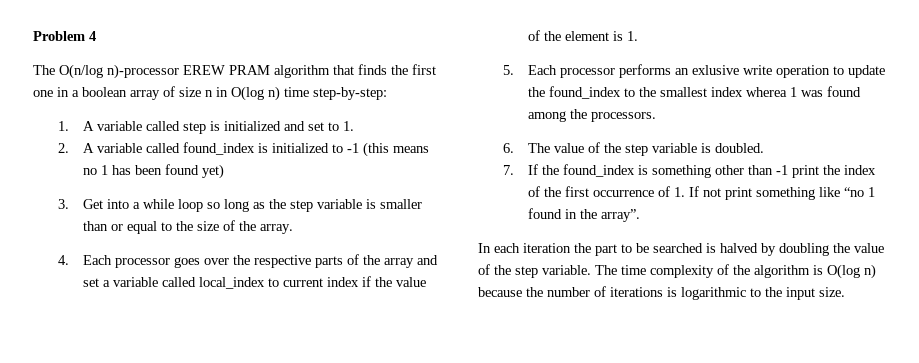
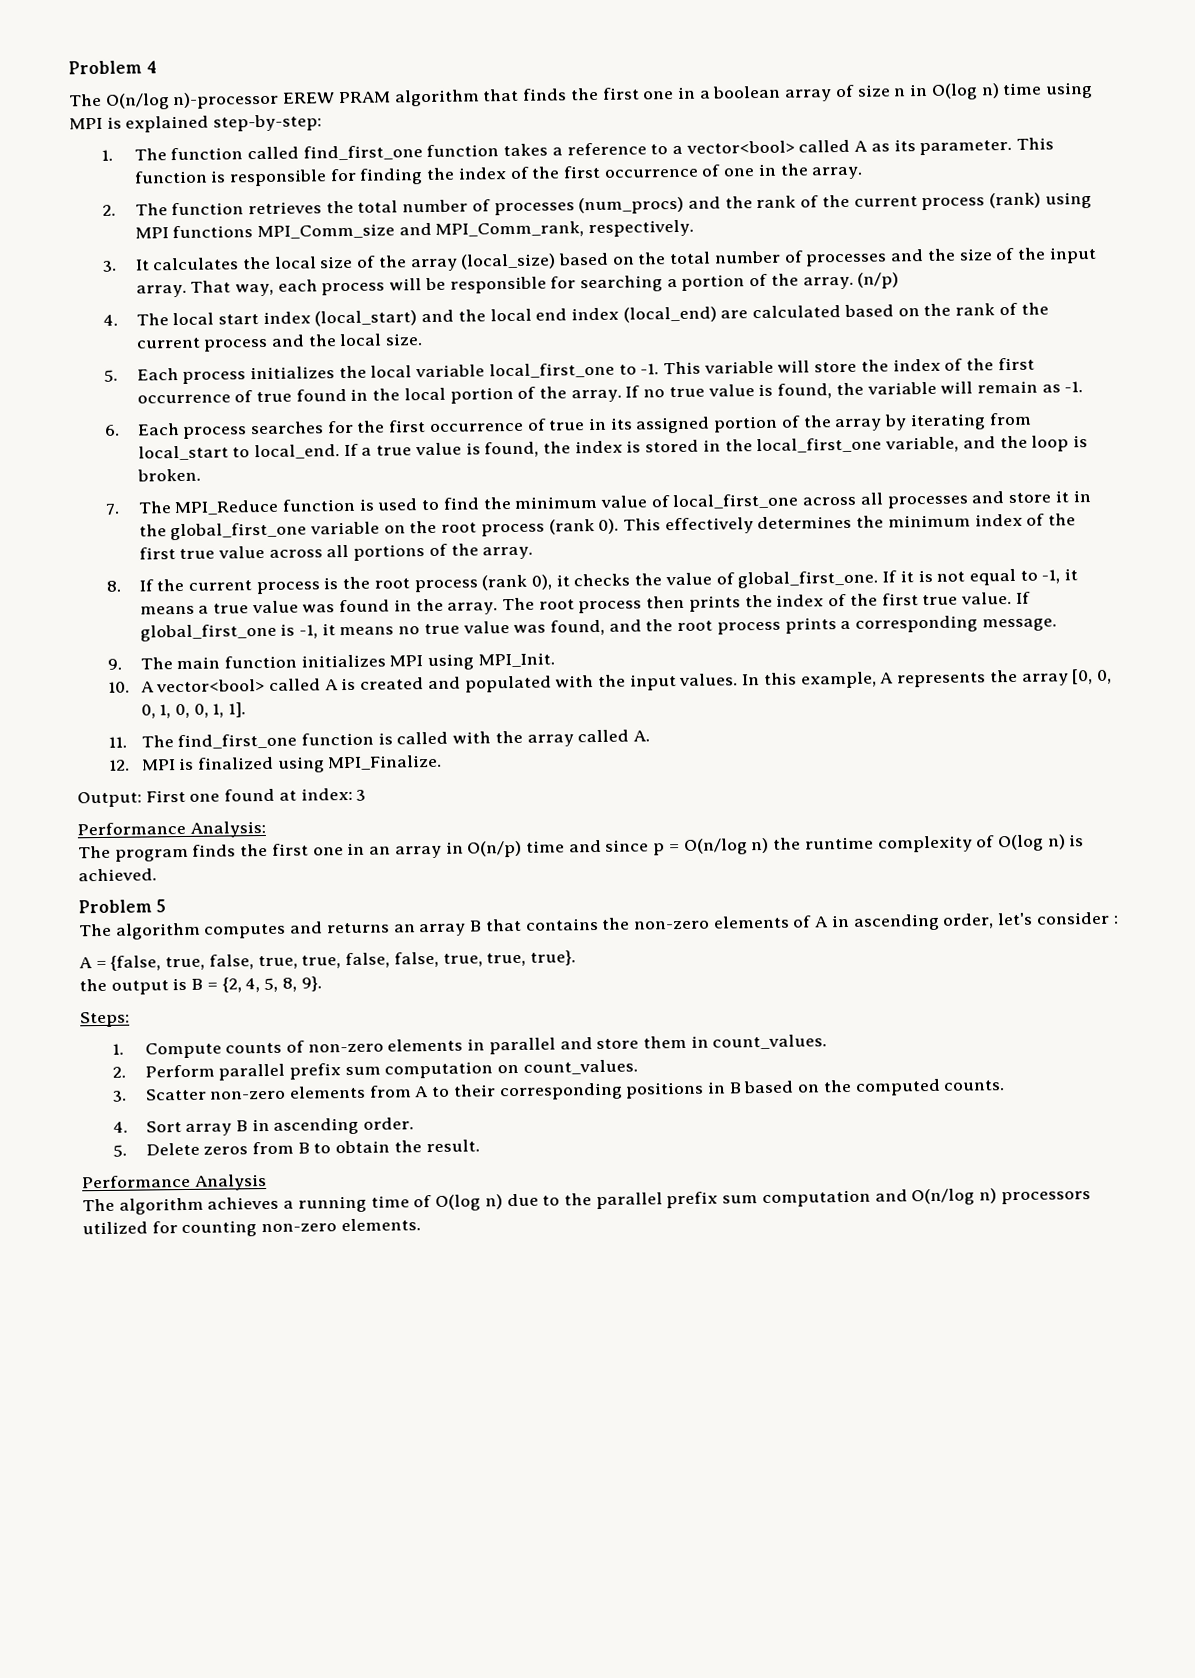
- The O(n/log n)-processor EREW PRAM algorithm that finds the first one in a boolean array of size n in O(log n) time step-by-step:
- 1. A variable called step is initialized and set to 1.
- 2. A variable called found_index is initialized to -1 (this means no 1 has been found yet)
- 3. Get into a while loop so long as the step variable is smaller than or equal to the size of the array.
- 4. Each processor goes over the respective parts of the array and set a variable called local_index to current index if the value of the element is 1.
- 5. Each processor performs an exlusive write operation to update the found_index to the smallest index wherea 1 was found among the processors.
- 6. The value of the step variable is doubled.
- 7. If the found_index is something other than -1 print the index of the first occurrence of 1. If not print something like “no 1 found in the array”.
- In each iteration the part to be searched is halved by doubling the value of the step variable. The time complexity of the algorithm is O(log n) because the number of iterations is logarithmic to the input size.
+ The O(n/log n)-processor EREW PRAM algorithm that finds the first one in a boolean array of size n in O(log n) time using MPI is explained step-by-step:
+ 1. The function called find_first_one function takes a reference to a vector<bool> called A as its parameter. This function is responsible for finding the index of the first occurrence of one in the array.
+ 2. The function retrieves the total number of processes (num_procs) and the rank of the current process (rank) using MPI functions MPI_Comm_size and MPI_Comm_rank, respectively.
+ 3. It calculates the local size of the array (local_size) based on the total number of processes and the size of the input array. That way, each process will be responsible for searching a portion of the array. (n/p)
+ 4. The local start index (local_start) and the local end index (local_end) are calculated based on the rank of the current process and the local size.
+ 5. Each process initializes the local variable local_first_one to -1. This variable will store the index of the first occurrence of true found in the local portion of the array. If no true value is found, the variable will remain as -1.
+ 6. Each process searches for the first occurrence of true in its assigned portion of the array by iterating from local_start to local_end. If a true value is found, the index is stored in the local_first_one variable, and the loop is broken.
+ 7. The MPI_Reduce function is used to find the minimum value of local_first_one across all processes and store it in the global_first_one variable on the root process (rank 0). This effectively determines the minimum index of the first true value across all portions of the array.
+ 8. If the current process is the root process (rank 0), it checks the value of global_first_one. If it is not equal to -1, it means a true value was found in the array. The root process then prints the index of the first true value. If global_first_one is -1, it means no true value was found, and the root process prints a corresponding message.
+ 9. The main function initializes MPI using MPI_Init.
+ 10. A vector<bool> called A is created and populated with the input values. In this example, A represents the array [0, 0, 0, 1, 0, 0, 1, 1].
+ 11. The find_first_one function is called with the array called A.
+ 12. MPI is finalized using MPI_Finalize.
+ Output: First one found at index: 3
+ Performance Analysis:
+ The program finds the first one in an array in O(n/p) time and since p = O(n/log n) the runtime complexity of O(log n) is achieved.
+ Problem 5
+ The algorithm computes and returns an array B that contains the non-zero elements of A in ascending order, let's consider :
+ A = {false, true, false, true, true, false, false, true, true, true}.
+ the output is B = {2, 4, 5, 8, 9}.
+ Steps:
+ 1. Compute counts of non-zero elements in parallel and store them in count_values.
+ 2. Perform parallel prefix sum computation on count_values.
+ 3. Scatter non-zero elements from A to their corresponding positions in B based on the computed counts.
+ 4. Sort array B in ascending order.
+ 5. Delete zeros from B to obtain the result.
+ Performance Analysis
+ The algorithm achieves a running time of O(log n) due to the parallel prefix sum computation and O(n/log n) processors utilized for counting non-zero elements.

